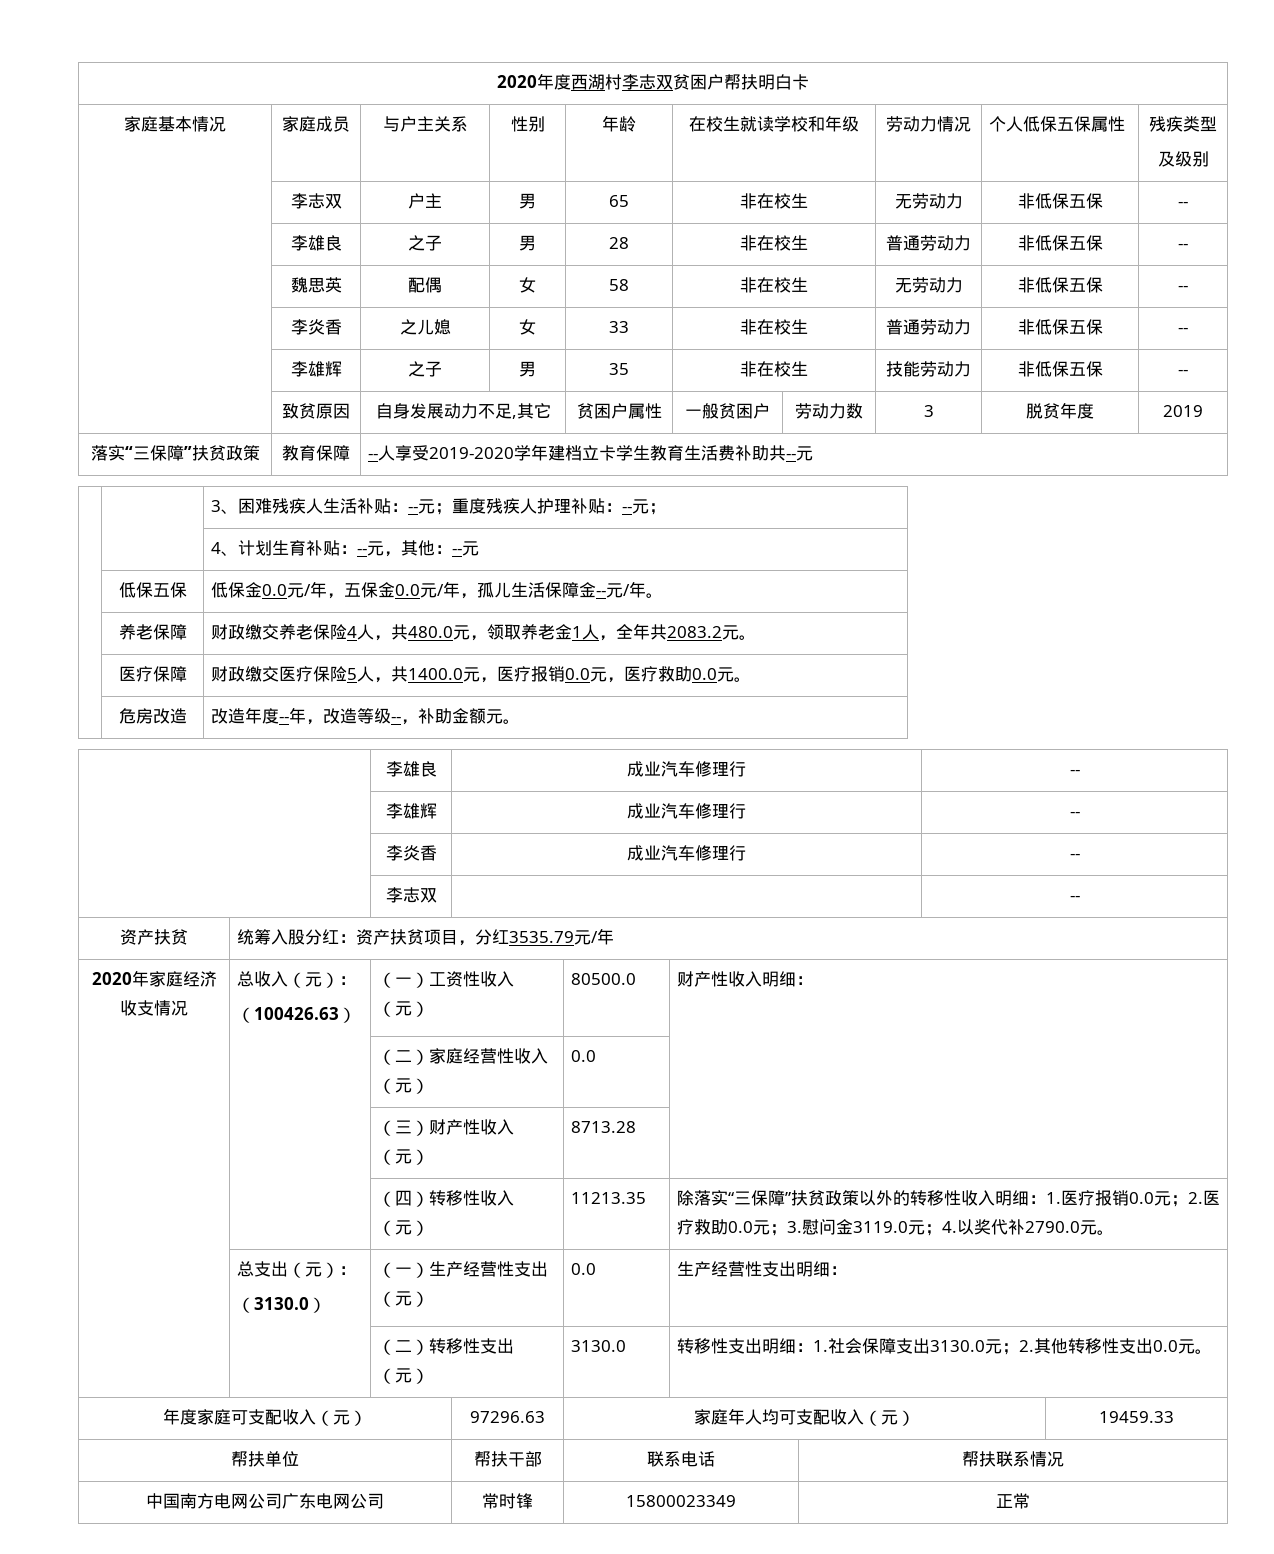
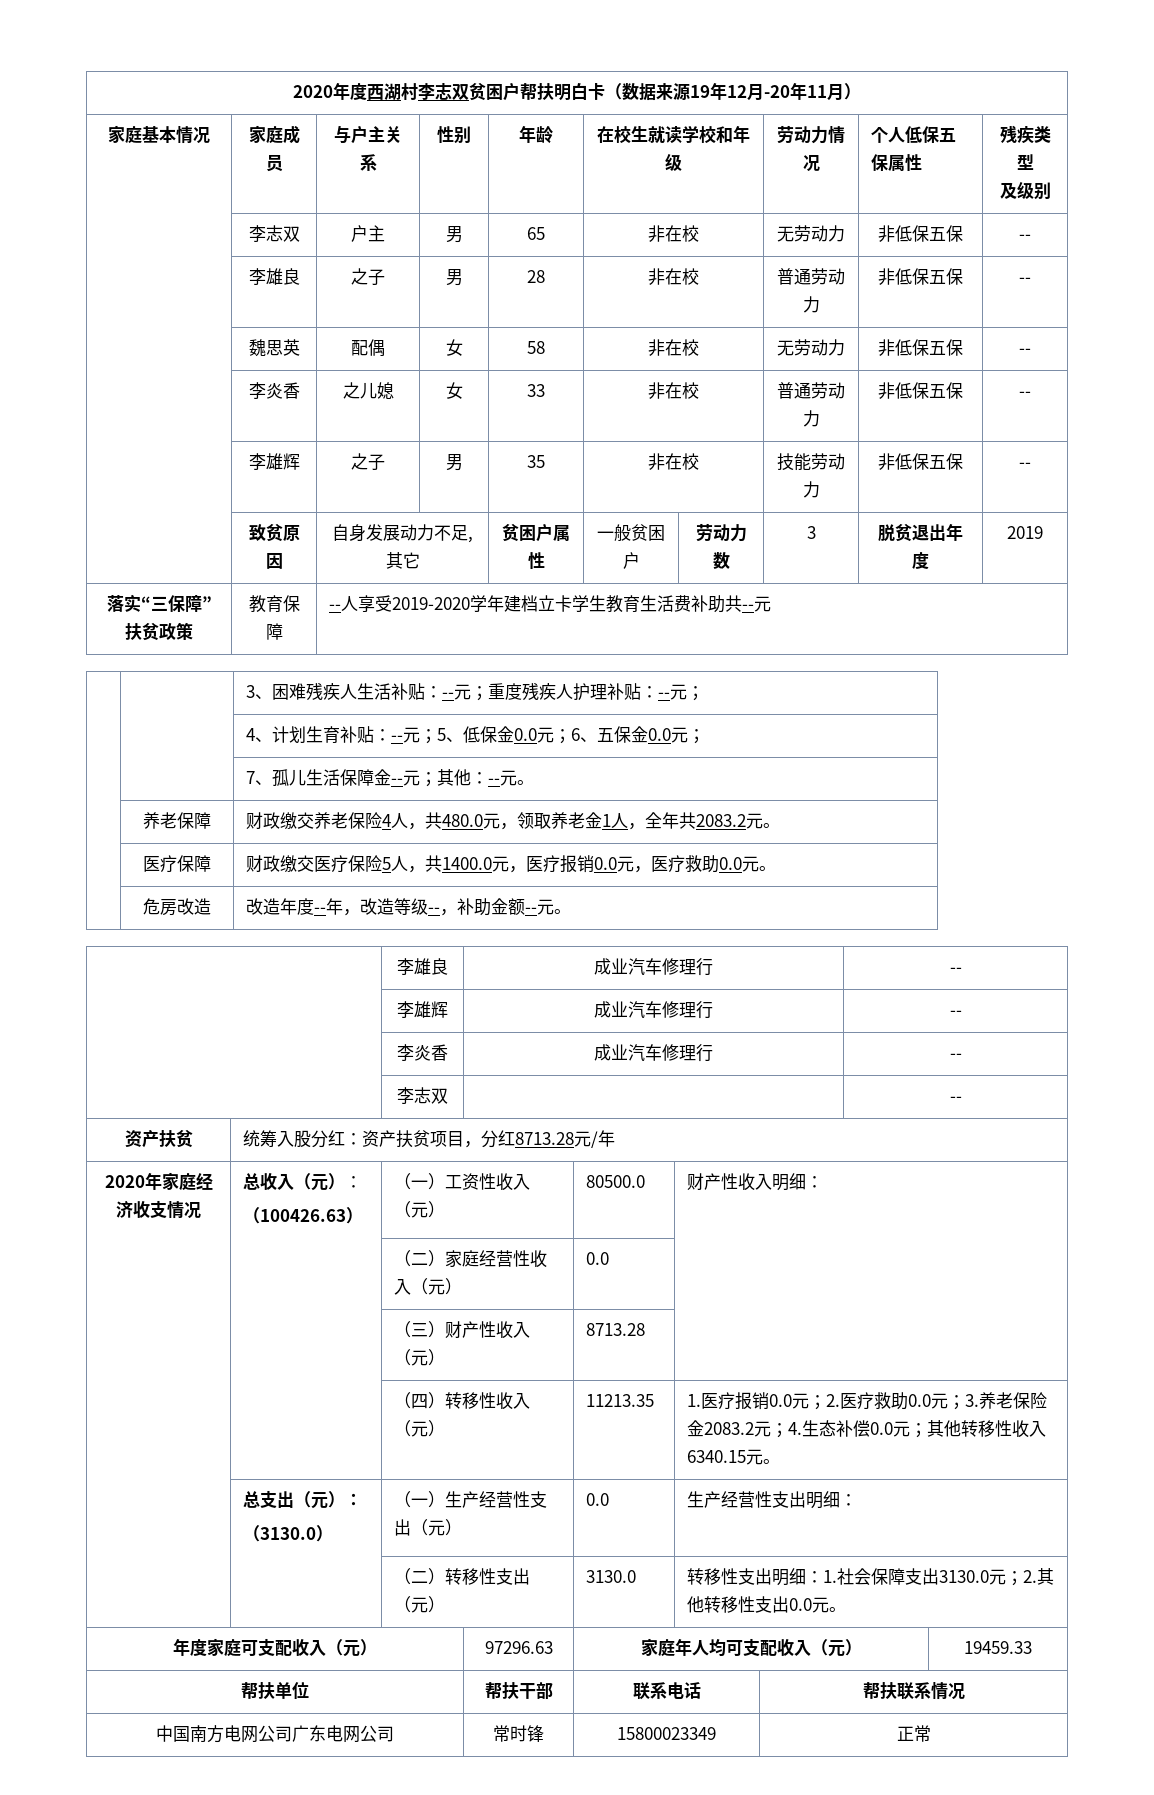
- 2020年度西湖村李志双贫困户帮扶明白卡
+ 2020年度西湖村李志双贫困户帮扶明白卡（数据来源19年12月-20年11月）
- | 李志双 | 户主 | 男 | 65 | 非在校生 | 无劳动力 | 非低保五保 | --
+ | 李志双 | 户主 | 男 | 65 | 非在校 | 无劳动力 | 非低保五保 | --
- | 李雄良 | 之子 | 男 | 28 | 非在校生 | 普通劳动力 | 非低保五保 | --
+ | 李雄良 | 之子 | 男 | 28 | 非在校 | 普通劳动力 | 非低保五保 | --
- | 魏思英 | 配偶 | 女 | 58 | 非在校生 | 无劳动力 | 非低保五保 | --
+ | 魏思英 | 配偶 | 女 | 58 | 非在校 | 无劳动力 | 非低保五保 | --
- | 李炎香 | 之儿媳 | 女 | 33 | 非在校生 | 普通劳动力 | 非低保五保 | --
+ | 李炎香 | 之儿媳 | 女 | 33 | 非在校 | 普通劳动力 | 非低保五保 | --
- | 李雄辉 | 之子 | 男 | 35 | 非在校生 | 技能劳动力 | 非低保五保 | --
+ | 李雄辉 | 之子 | 男 | 35 | 非在校 | 技能劳动力 | 非低保五保 | --
- | 致贫原因 | 自身发展动力不足,其它 | 贫困户属性 | 一般贫困户 | 劳动力数 | 3 | 脱贫年度 | 2019
+ | 致贫原因 | 自身发展动力不足,其它 | 贫困户属性 | 一般贫困户 | 劳动力数 | 3 | 脱贫退出年度 | 2019
- | | 4、计划生育补贴：--元，其他：--元
- | 低保五保 | 低保金0.0元/年，五保金0.0元/年，孤儿生活保障金--元/年。
+ | | 4、计划生育补贴：--元；5、低保金0.0元；6、五保金0.0元；
+ | | 7、孤儿生活保障金--元；其他：--元。
- | 危房改造 | 改造年度--年，改造等级--，补助金额元。
+ | 危房改造 | 改造年度--年，改造等级--，补助金额--元。
- 资产扶贫 | 统筹入股分红：资产扶贫项目，分红3535.79元/年
+ 资产扶贫 | 统筹入股分红：资产扶贫项目，分红8713.28元/年
- | | （四）转移性收入（元） | 11213.35 | 除落实“三保障”扶贫政策以外的转移性收入明细：1.医疗报销0.0元；2.医疗救助0.0元；3.慰问金3119.0元；4.以奖代补2790.0元。
+ | | （四）转移性收入（元） | 11213.35 | 1.医疗报销0.0元；2.医疗救助0.0元；3.养老保险金2083.2元；4.生态补偿0.0元；其他转移性收入6340.15元。

